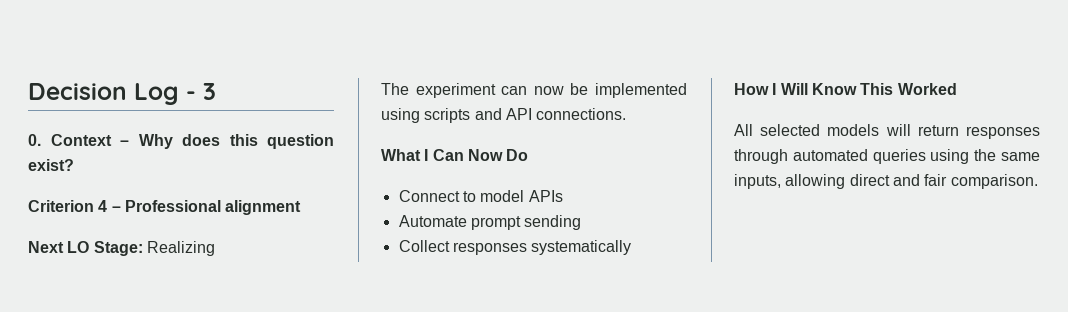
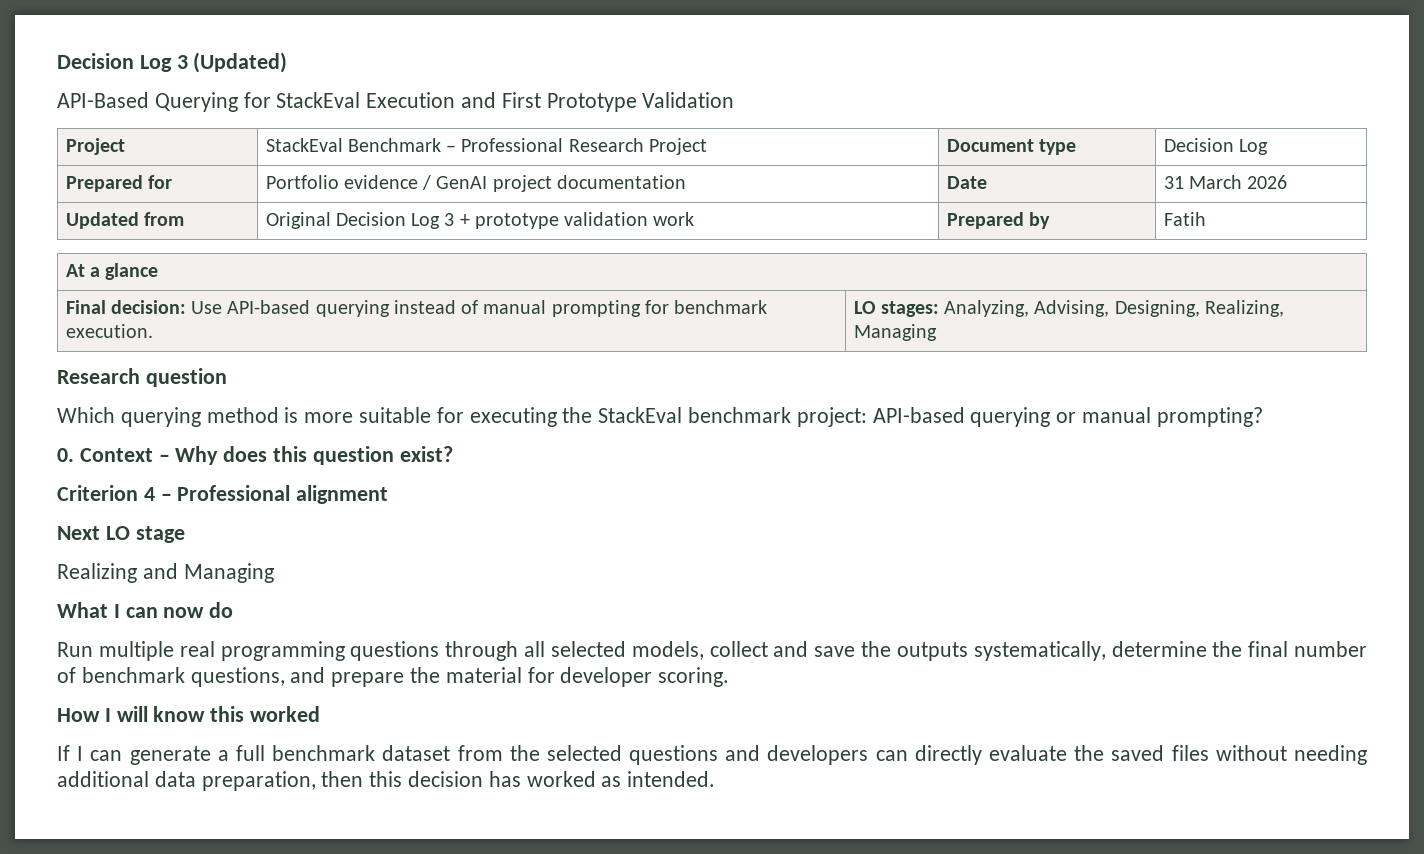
- Decision Log - 3
+ Decision Log 3 (Updated)
+ API-Based Querying for StackEval Execution and First Prototype Validation
+ Project | StackEval Benchmark – Professional Research Project | Document type | Decision Log
+ Prepared for | Portfolio evidence / GenAI project documentation | Date | 31 March 2026
+ Updated from | Original Decision Log 3 + prototype validation work | Prepared by | Fatih
+ At a glance
+ Final decision: Use API-based querying instead of manual prompting for benchmark execution. | LO stages: Analyzing, Advising, Designing, Realizing, Managing
+ Research question
+ Which querying method is more suitable for executing the StackEval benchmark project: API-based querying or manual prompting?
- Next LO Stage: Realizing
- The experiment can now be implemented using scripts and API connections.
- What I Can Now Do
- Connect to model APIs
- Automate prompt sending
- Collect responses systematically
- How I Will Know This Worked
- All selected models will return responses through automated queries using the same inputs, allowing direct and fair comparison.
+ Next LO stage
+ Realizing and Managing
+ What I can now do
+ Run multiple real programming questions through all selected models, collect and save the outputs systematically, determine the final number of benchmark questions, and prepare the material for developer scoring.
+ How I will know this worked
+ If I can generate a full benchmark dataset from the selected questions and developers can directly evaluate the saved files without needing additional data preparation, then this decision has worked as intended.

